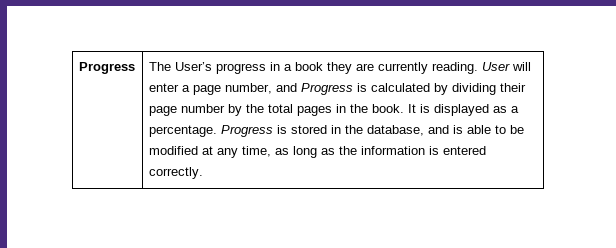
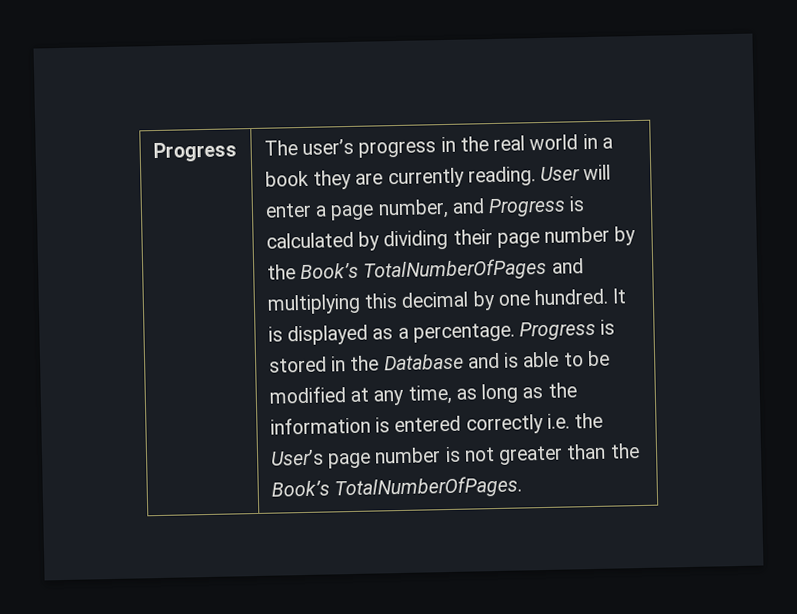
- The User’s progress in a book they are currently reading.
+ The user’s progress in the real world in a book they are currently reading.
- User will enter a page number, and Progress is calculated by dividing their page number by the total pages in the book.
+ User will enter a page number, and Progress is calculated by dividing their page number by the Book’s TotalNumberOfPages and multiplying this decimal by one hundred.
- Progress is stored in the database, and is able to be modified at any time, as long as the information is entered correctly.
+ Progress is stored in the Database and is able to be modified at any time, as long as the information is entered correctly i.e. the User’s page number is not greater than the Book’s TotalNumberOfPages.

